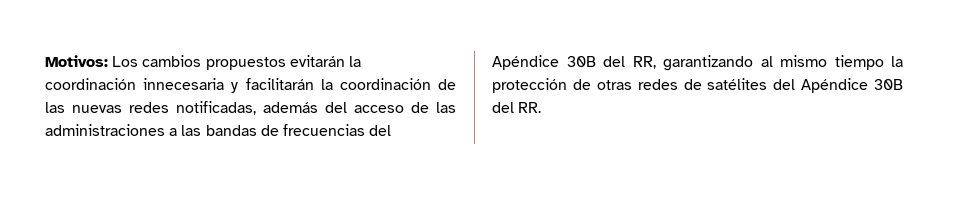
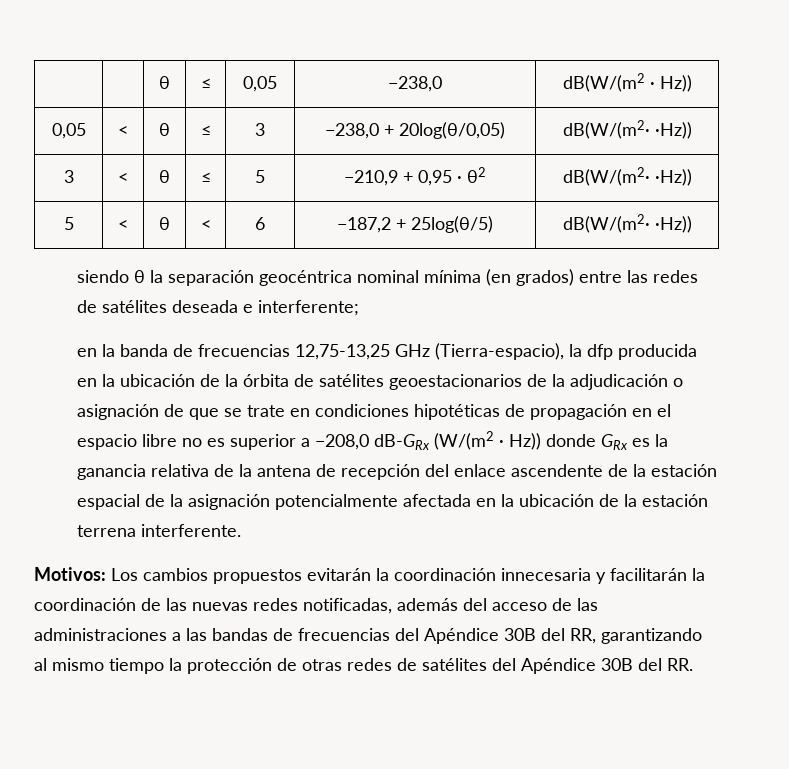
+ | | θ | ≤ | 0,05 | −238,0 | dB(W/(m2 · Hz))
+ 0,05 | < | θ | ≤ | 3 | −238,0 + 20log(θ/0,05) | dB(W/(m2∙ ·Hz))
+ 3 | < | θ | ≤ | 5 | −210,9 + 0,95 ∙ θ2 | dB(W/(m2∙ ·Hz))
+ 5 | < | θ | < | 6 | −187,2 + 25log(θ/5) | dB(W/(m2∙ ·Hz))
+ siendo θ la separación geocéntrica nominal mínima (en grados) entre las redes de satélites deseada e interferente;
+ en la banda de frecuencias 12,75-13,25 GHz (Tierra-espacio), la dfp producida en la ubicación de la órbita de satélites geoestacionarios de la adjudicación o asignación de que se trate en condiciones hipotéticas de propagación en el espacio libre no es superior a −208,0 dB-GRx (W/(m2 ∙ Hz)) donde GRx es la ganancia relativa de la antena de recepción del enlace ascendente de la estación espacial de la asignación potencialmente afectada en la ubicación de la estación terrena interferente.

